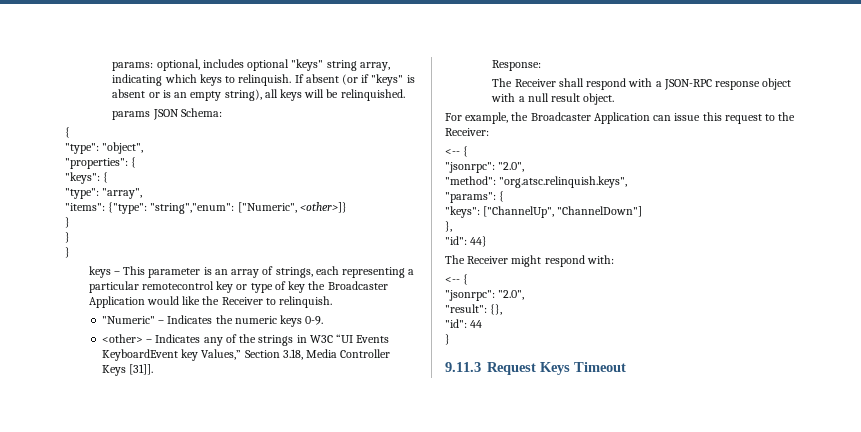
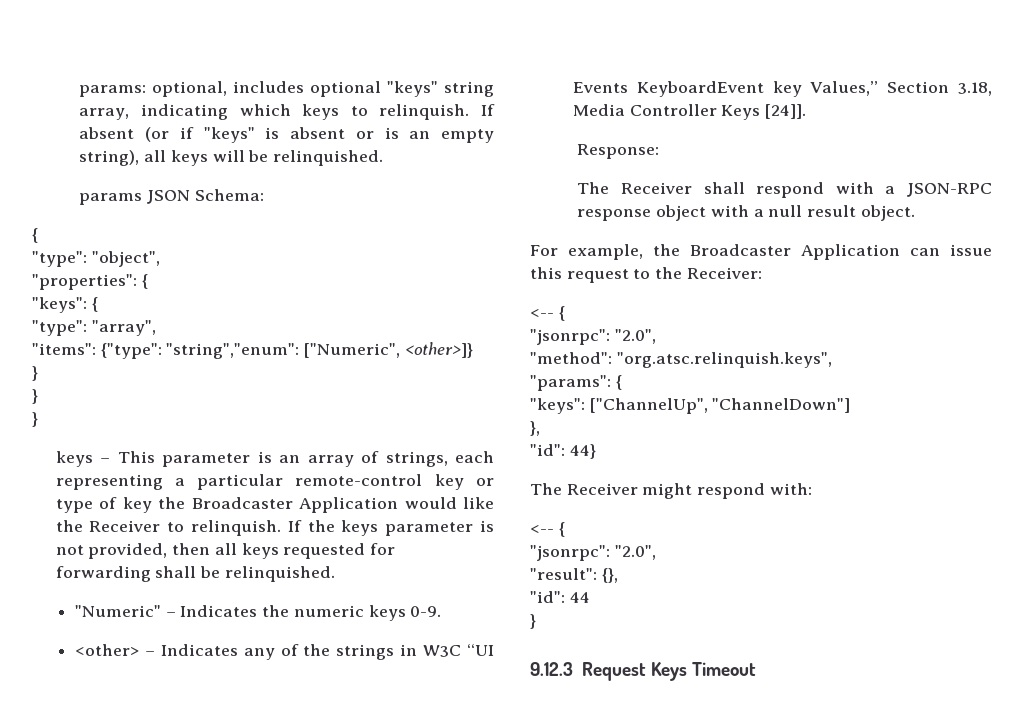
- keys – This parameter is an array of strings, each representing a particular remotecontrol key or type of key the Broadcaster Application would like the Receiver to relinquish.
+ keys – This parameter is an array of strings, each representing a particular remote-control key or type of key the Broadcaster Application would like the Receiver to relinquish. If the keys parameter is not provided, then all keys requested for forwarding shall be relinquished.
- <other> – Indicates any of the strings in W3C “UI Events KeyboardEvent key Values,” Section 3.18, Media Controller Keys [31]].
+ <other> – Indicates any of the strings in W3C “UI Events KeyboardEvent key Values,” Section 3.18, Media Controller Keys [24]].
- 9.11.3 Request Keys Timeout
+ 9.12.3 Request Keys Timeout

